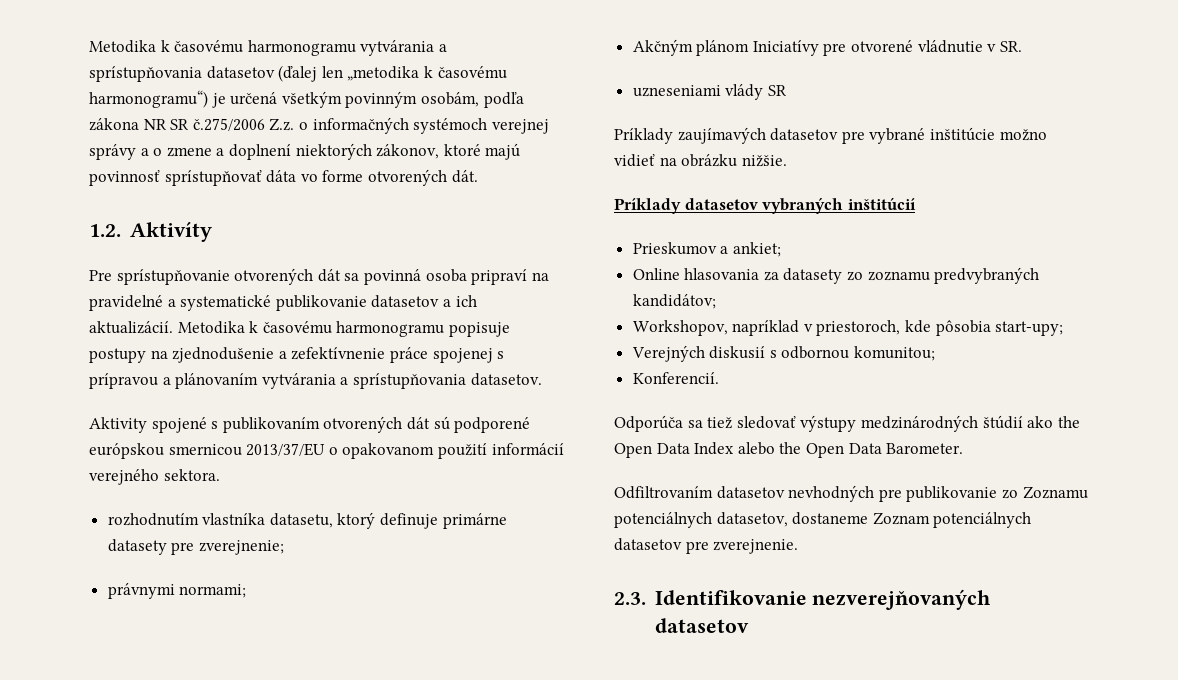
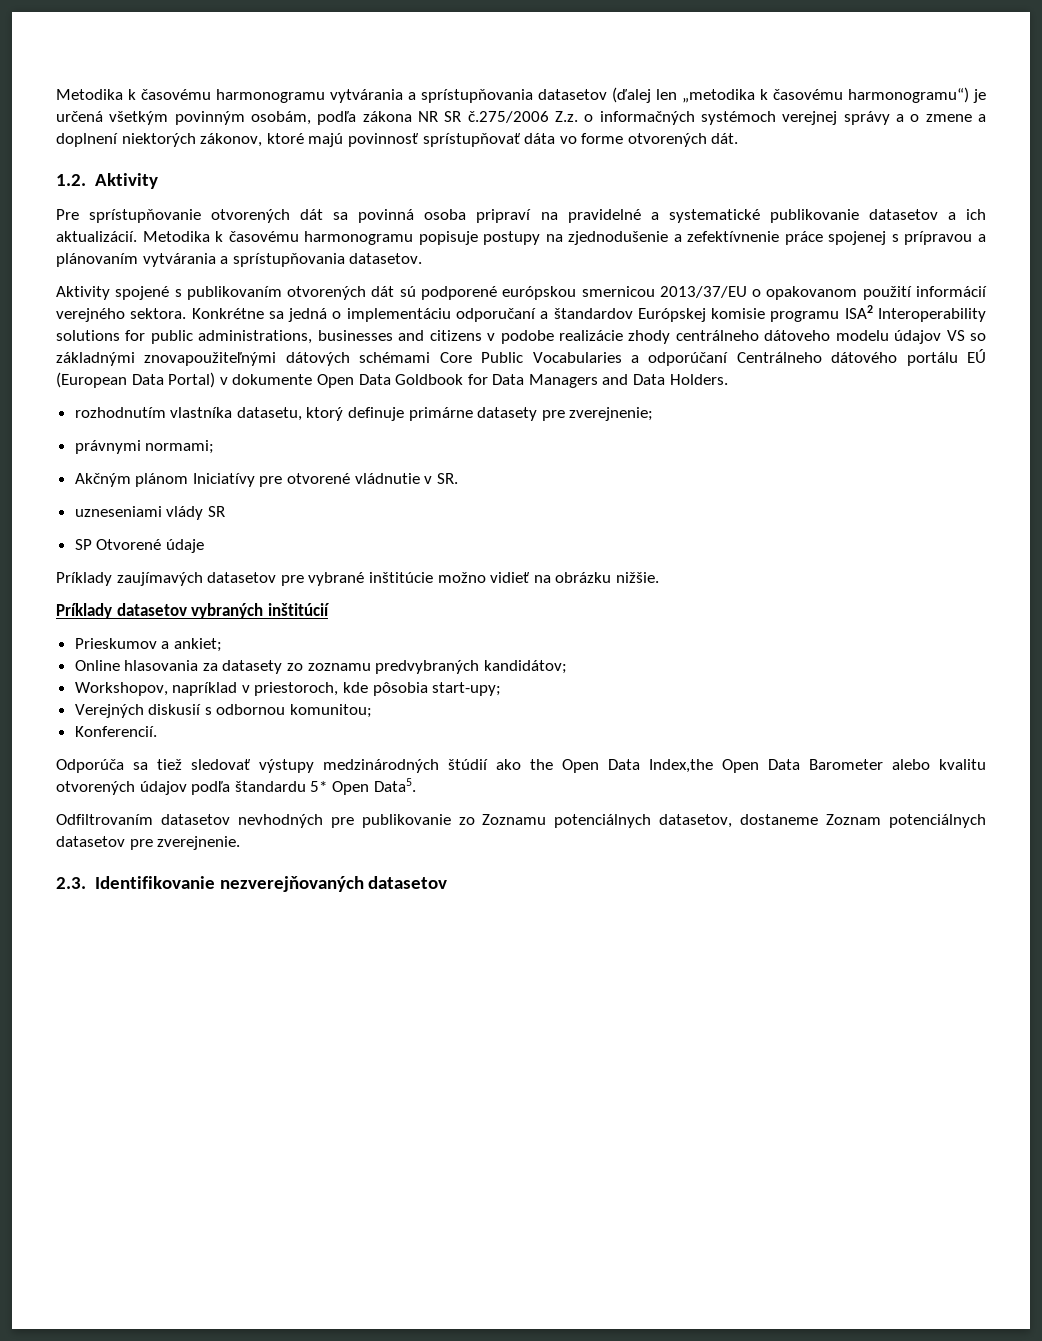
- 1.2. Aktivíty
+ 1.2. Aktivity
+ Konkrétne sa jedná o implementáciu odporučaní a štandardov Európskej komisie programu ISA2 Interoperability solutions for public administrations, businesses and citizens v podobe realizácie zhody centrálneho dátoveho modelu údajov VS so základnými znovapoužiteľnými dátových schémami Core Public Vocabularies a odporúčaní Centrálneho dátového portálu EÚ (European Data Portal) v dokumente Open Data Goldbook for Data Managers and Data Holders.
+ SP Otvorené údaje
- Odporúča sa tiež sledovať výstupy medzinárodných štúdií ako the Open Data Index alebo the Open Data Barometer.
+ Odporúča sa tiež sledovať výstupy medzinárodných štúdií ako the Open Data Index,the Open Data Barometer alebo kvalitu otvorených údajov podľa štandardu 5* Open Data5.

